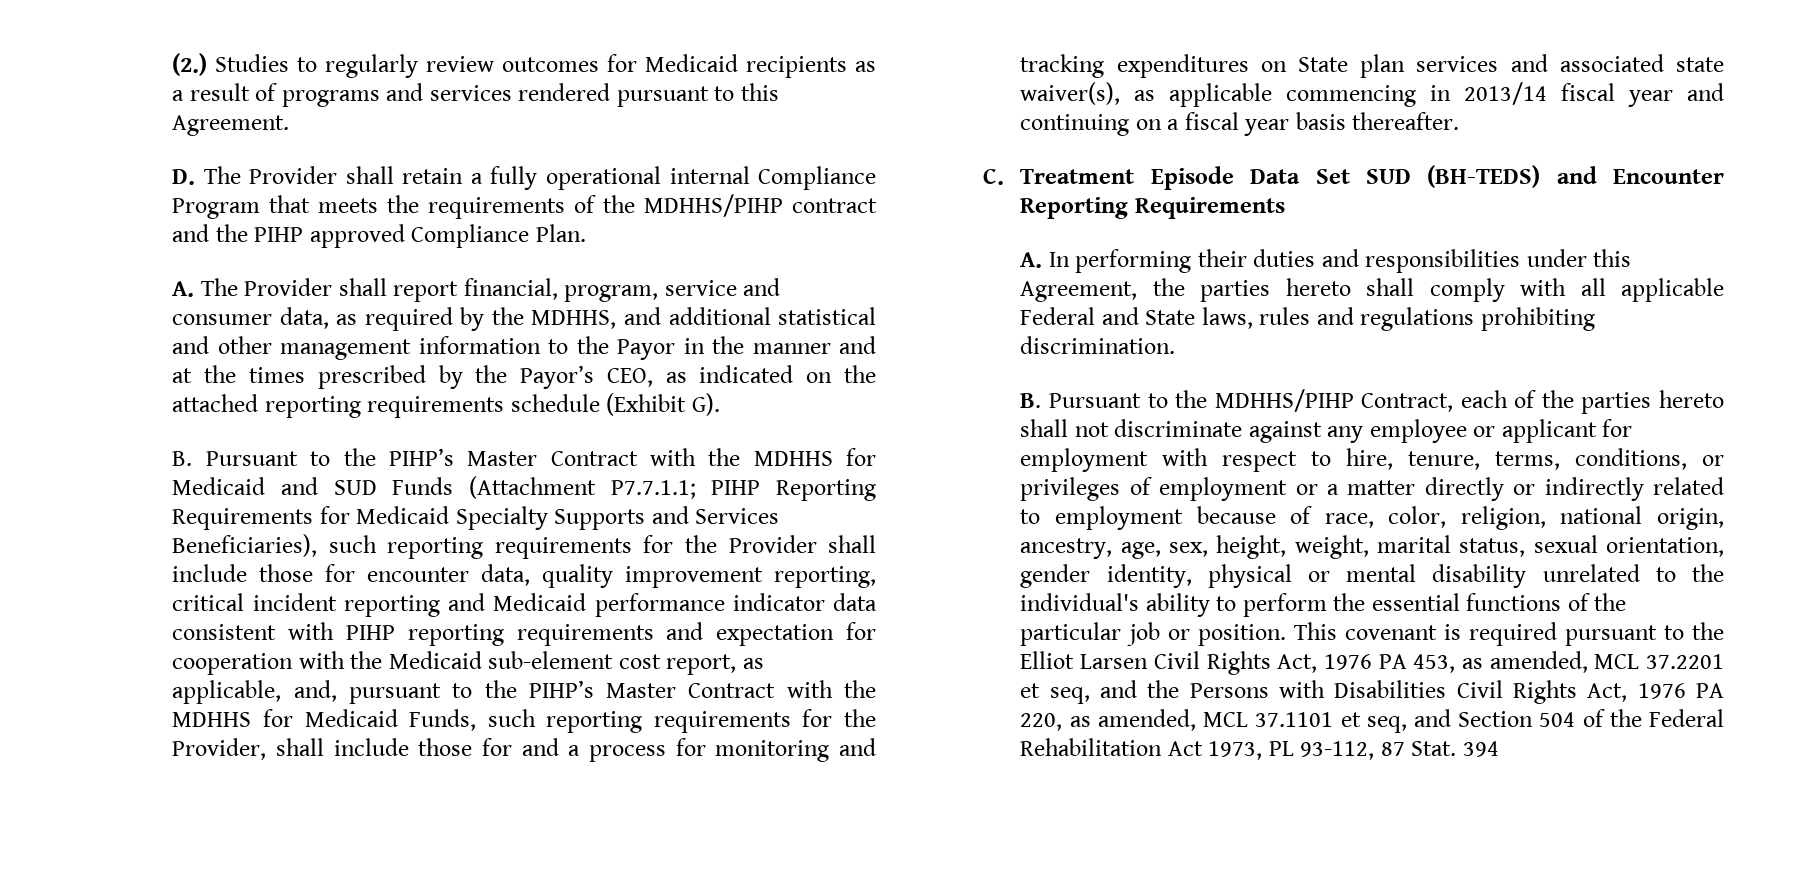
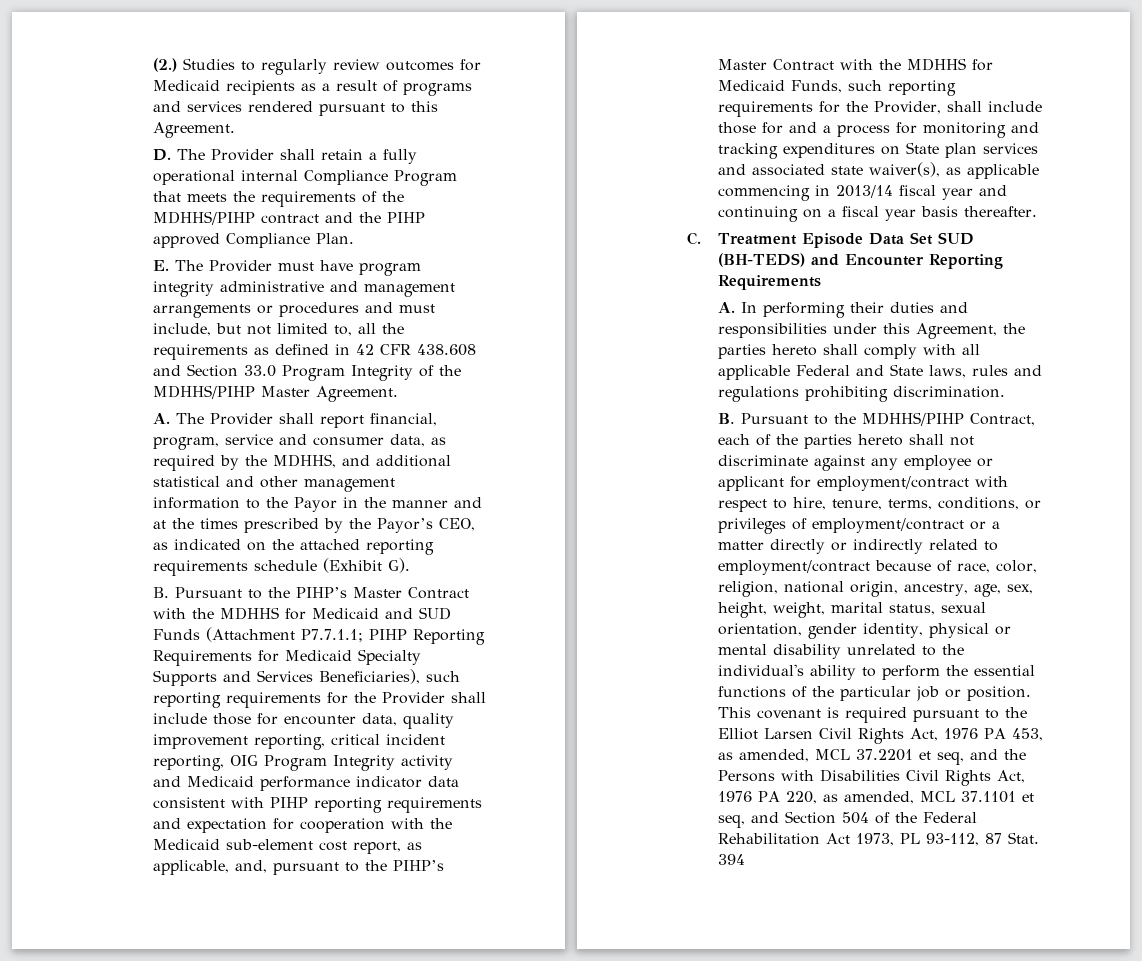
+ E. The Provider must have program integrity administrative and management arrangements or procedures and must include, but not limited to, all the requirements as defined in 42 CFR 438.608 and Section 33.0 Program Integrity of the MDHHS/PIHP Master Agreement.
- PIHP Reporting Requirements for Medicaid Specialty Supports and Services Beneficiaries), such reporting requirements for the Provider shall include those for encounter data, quality improvement reporting, critical incident reporting and Medicaid performance indicator data consistent with PIHP reporting requirements and expectation for cooperation with the Medicaid sub-element cost report, as applicable, and, pursuant to the PIHP’s Master Contract with the MDHHS for Medicaid Funds, such reporting requirements for the Provider, shall include those for and a process for monitoring and tracking expenditures on State plan services and associated state waiver(s), as applicable commencing in 2013/14 fiscal year and continuing on a fiscal year basis thereafter.
+ PIHP Reporting Requirements for Medicaid Specialty Supports and Services Beneficiaries), such reporting requirements for the Provider shall include those for encounter data, quality improvement reporting, critical incident reporting, OIG Program Integrity activity and Medicaid performance indicator data consistent with PIHP reporting requirements and expectation for cooperation with the Medicaid sub-element cost report, as applicable, and, pursuant to the PIHP’s Master Contract with the MDHHS for Medicaid Funds, such reporting requirements for the Provider, shall include those for and a process for monitoring and tracking expenditures on State plan services and associated state waiver(s), as applicable commencing in 2013/14 fiscal year and continuing on a fiscal year basis thereafter.
- B. Pursuant to the MDHHS/PIHP Contract, each of the parties hereto shall not discriminate against any employee or applicant for employment with respect to hire, tenure, terms, conditions, or privileges of employment or a matter directly or indirectly related to employment because of race, color, religion, national origin, ancestry, age, sex, height, weight, marital status, sexual orientation, gender identity, physical or mental disability unrelated to the individual's ability to perform the essential functions of the particular job or position.
+ B. Pursuant to the MDHHS/PIHP Contract, each of the parties hereto shall not discriminate against any employee or applicant for employment/contract with respect to hire, tenure, terms, conditions, or privileges of employment/contract or a matter directly or indirectly related to employment/contract because of race, color, religion, national origin, ancestry, age, sex, height, weight, marital status, sexual orientation, gender identity, physical or mental disability unrelated to the individual's ability to perform the essential functions of the particular job or position.

